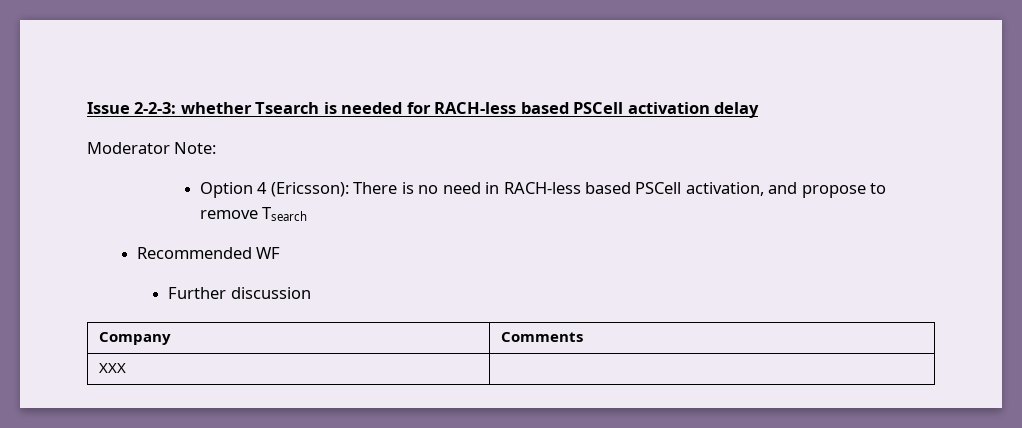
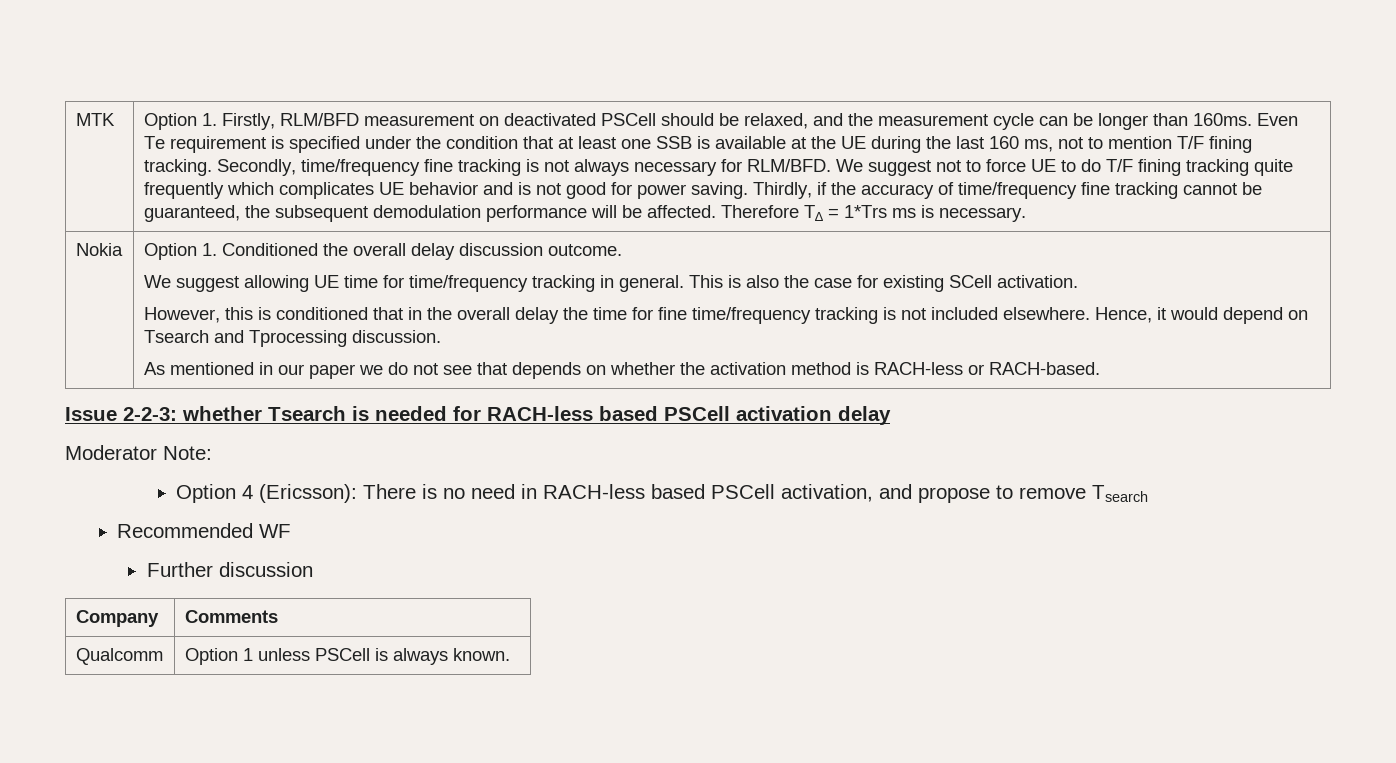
+ MTK | Option 1. Firstly, RLM/BFD measurement on deactivated PSCell should be relaxed, and the measurement cycle can be longer than 160ms. Even Te requirement is specified under the condition that at least one SSB is available at the UE during the last 160 ms, not to mention T/F fining tracking. Secondly, time/frequency fine tracking is not always necessary for RLM/BFD. We suggest not to force UE to do T/F fining tracking quite frequently which complicates UE behavior and is not good for power saving. Thirdly, if the accuracy of time/frequency fine tracking cannot be guaranteed, the subsequent demodulation performance will be affected. Therefore T∆ = 1*Trs ms is necessary.
+ Nokia | Option 1. Conditioned the overall delay discussion outcome.
+ We suggest allowing UE time for time/frequency tracking in general. This is also the case for existing SCell activation.
+ However, this is conditioned that in the overall delay the time for fine time/frequency tracking is not included elsewhere. Hence, it would depend on Tsearch and Tprocessing discussion.
+ As mentioned in our paper we do not see that depends on whether the activation method is RACH-less or RACH-based.
- XXX |
+ Qualcomm | Option 1 unless PSCell is always known.

